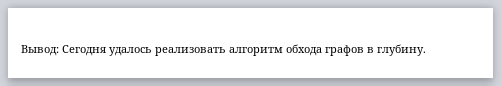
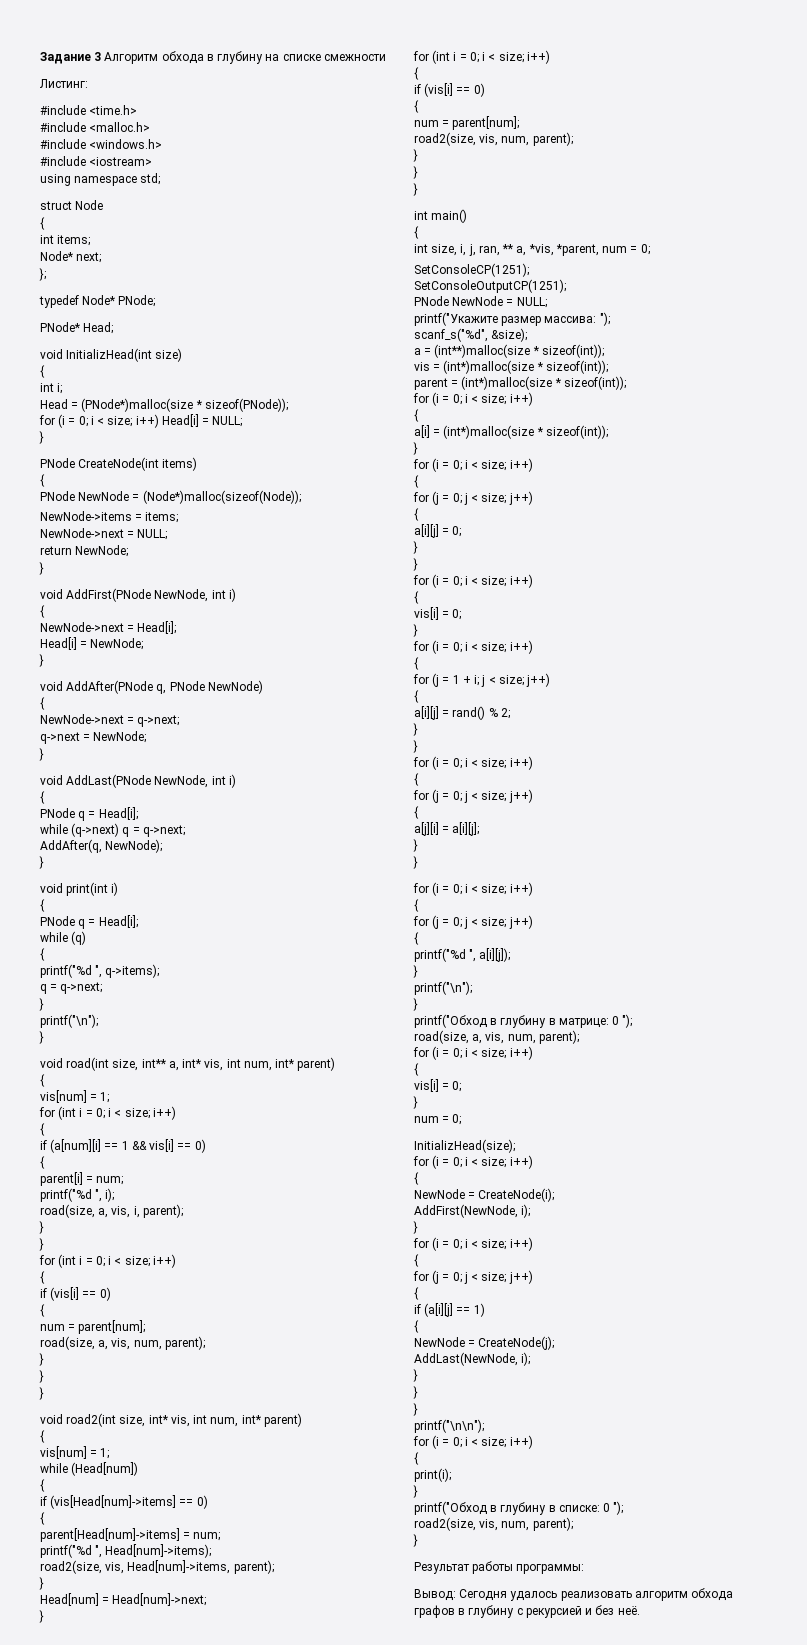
+ Задание 3 Алгоритм обхода в глубину на списке смежности
+ Листинг:
+ #include <time.h>
+ #include <malloc.h>
+ #include <windows.h>
+ #include <iostream>
+ using namespace std;
+ struct Node
+ {
+ int items;
+ Node* next;
+ };
+ typedef Node* PNode;
+ PNode* Head;
+ void InitializHead(int size)
+ {
+ int i;
+ Head = (PNode*)malloc(size * sizeof(PNode));
+ for (i = 0; i < size; i++) Head[i] = NULL;
+ }
+ PNode CreateNode(int items)
+ {
+ PNode NewNode = (Node*)malloc(sizeof(Node));
+ NewNode->items = items;
+ NewNode->next = NULL;
+ return NewNode;
+ }
+ void AddFirst(PNode NewNode, int i)
+ {
+ NewNode->next = Head[i];
+ Head[i] = NewNode;
+ }
+ void AddAfter(PNode q, PNode NewNode)
+ {
+ NewNode->next = q->next;
+ q->next = NewNode;
+ }
+ void AddLast(PNode NewNode, int i)
+ {
+ PNode q = Head[i];
+ while (q->next) q = q->next;
+ AddAfter(q, NewNode);
+ }
+ void print(int i)
+ {
+ PNode q = Head[i];
+ while (q)
+ {
+ printf("%d ", q->items);
+ q = q->next;
+ }
+ printf("\n");
+ }
+ void road(int size, int** a, int* vis, int num, int* parent)
+ {
+ vis[num] = 1;
+ for (int i = 0; i < size; i++)
+ {
+ if (a[num][i] == 1 && vis[i] == 0)
+ {
+ parent[i] = num;
+ printf("%d ", i);
+ road(size, a, vis, i, parent);
+ }
+ }
+ for (int i = 0; i < size; i++)
+ {
+ if (vis[i] == 0)
+ {
+ num = parent[num];
+ road(size, a, vis, num, parent);
+ }
+ }
+ }
+ void road2(int size, int* vis, int num, int* parent)
+ {
+ vis[num] = 1;
+ while (Head[num])
+ {
+ if (vis[Head[num]->items] == 0)
+ {
+ parent[Head[num]->items] = num;
+ printf("%d ", Head[num]->items);
+ road2(size, vis, Head[num]->items, parent);
+ }
+ Head[num] = Head[num]->next;
+ }
+ for (int i = 0; i < size; i++)
+ {
+ if (vis[i] == 0)
+ {
+ num = parent[num];
+ road2(size, vis, num, parent);
+ }
+ }
+ }
+ int main()
+ {
+ int size, i, j, ran, ** a, *vis, *parent, num = 0;
+ SetConsoleCP(1251);
+ SetConsoleOutputCP(1251);
+ PNode NewNode = NULL;
+ printf("Укажите размер массива: ");
+ scanf_s("%d", &size);
+ a = (int**)malloc(size * sizeof(int));
+ vis = (int*)malloc(size * sizeof(int));
+ parent = (int*)malloc(size * sizeof(int));
+ for (i = 0; i < size; i++)
+ {
+ a[i] = (int*)malloc(size * sizeof(int));
+ }
+ for (i = 0; i < size; i++)
+ {
+ for (j = 0; j < size; j++)
+ {
+ a[i][j] = 0;
+ }
+ }
+ for (i = 0; i < size; i++)
+ {
+ vis[i] = 0;
+ }
+ for (i = 0; i < size; i++)
+ {
+ for (j = 1 + i; j < size; j++)
+ {
+ a[i][j] = rand() % 2;
+ }
+ }
+ for (i = 0; i < size; i++)
+ {
+ for (j = 0; j < size; j++)
+ {
+ a[j][i] = a[i][j];
+ }
+ }
+ for (i = 0; i < size; i++)
+ {
+ for (j = 0; j < size; j++)
+ {
+ printf("%d ", a[i][j]);
+ }
+ printf("\n");
+ }
+ printf("Обход в глубину в матрице: 0 ");
+ road(size, a, vis, num, parent);
+ for (i = 0; i < size; i++)
+ {
+ vis[i] = 0;
+ }
+ num = 0;
+ InitializHead(size);
+ for (i = 0; i < size; i++)
+ {
+ NewNode = CreateNode(i);
+ AddFirst(NewNode, i);
+ }
+ for (i = 0; i < size; i++)
+ {
+ for (j = 0; j < size; j++)
+ {
+ if (a[i][j] == 1)
+ {
+ NewNode = CreateNode(j);
+ AddLast(NewNode, i);
+ }
+ }
+ }
+ printf("\n\n");
+ for (i = 0; i < size; i++)
+ {
+ print(i);
+ }
+ printf("Обход в глубину в списке: 0 ");
+ road2(size, vis, num, parent);
+ }
+ Результат работы программы:
- Вывод: Сегодня удалось реализовать алгоритм обхода графов в глубину.
+ Вывод: Сегодня удалось реализовать алгоритм обхода графов в глубину c рекурсией и без неё.

